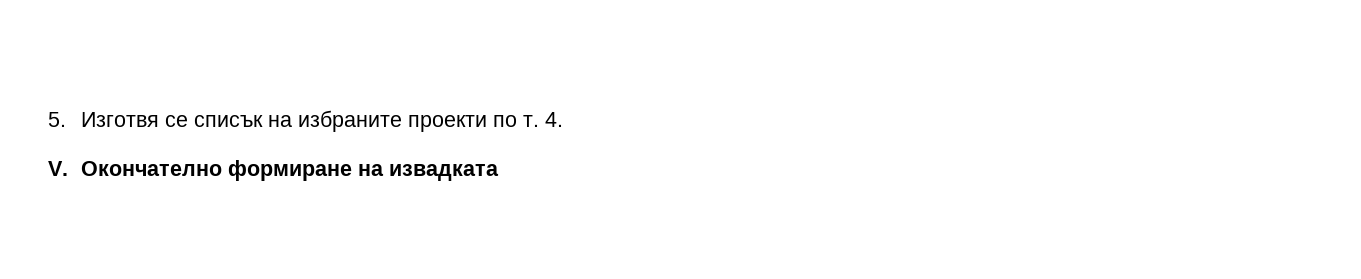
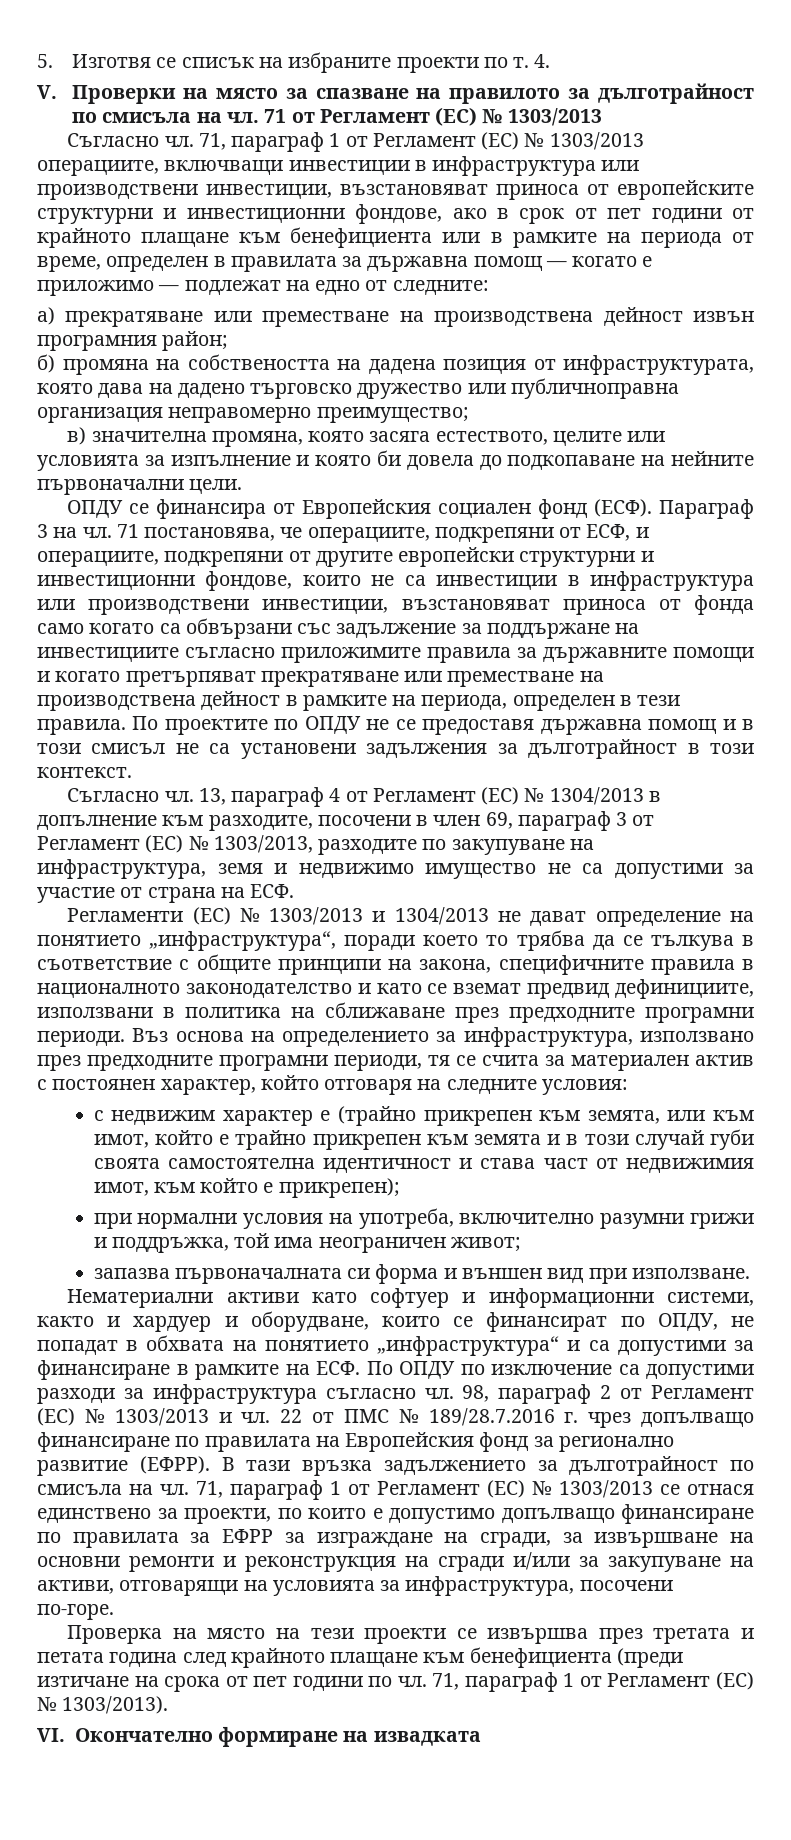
- V. Окончателно формиране на извадката
+ V. Проверки на място за спазване на правилото за дълготрайност по смисъла на чл. 71 от Регламент (ЕС) № 1303/2013
+ Съгласно чл. 71, параграф 1 от Регламент (ЕС) № 1303/2013 операциите, включващи инвестиции в инфраструктура или производствени инвестиции, възстановяват приноса от европейските структурни и инвестиционни фондове, ако в срок от пет години от крайното плащане към бенефициента или в рамките на периода от време, определен в правилата за държавна помощ — когато е приложимо — подлежат на едно от следните:
+ а) прекратяване или преместване на производствена дейност извън програмния район;
+ б) промяна на собствеността на дадена позиция от инфраструктурата, която дава на дадено търговско дружество или публичноправна организация неправомерно преимущество;
+ в) значителна промяна, която засяга естеството, целите или условията за изпълнение и която би довела до подкопаване на нейните първоначални цели.
+ ОПДУ се финансира от Европейския социален фонд (ЕСФ). Параграф 3 на чл. 71 постановява, че операциите, подкрепяни от ЕСФ, и операциите, подкрепяни от другите европейски структурни и инвестиционни фондове, които не са инвестиции в инфраструктура или производствени инвестиции, възстановяват приноса от фонда само когато са обвързани със задължение за поддържане на инвестициите съгласно приложимите правила за държавните помощи и когато претърпяват прекратяване или преместване на производствена дейност в рамките на периода, определен в тези правила. По проектите по ОПДУ не се предоставя държавна помощ и в този смисъл не са установени задължения за дълготрайност в този контекст.
+ Съгласно чл. 13, параграф 4 от Регламент (ЕС) № 1304/2013 в допълнение към разходите, посочени в член 69, параграф 3 от Регламент (ЕС) № 1303/2013, разходите по закупуване на инфраструктура, земя и недвижимо имущество не са допустими за участие от страна на ЕСФ.
+ Регламенти (ЕС) № 1303/2013 и 1304/2013 не дават определение на понятието „инфраструктура“, поради което то трябва да се тълкува в съответствие с общите принципи на закона, специфичните правила в националното законодателство и като се вземат предвид дефинициите, използвани в политика на сближаване през предходните програмни периоди. Въз основа на определението за инфраструктура, използвано през предходните програмни периоди, тя се счита за материален актив с постоянен характер, който отговаря на следните условия:
+ с недвижим характер е (трайно прикрепен към земята, или към имот, който е трайно прикрепен към земята и в този случай губи своята самостоятелна идентичност и става част от недвижимия имот, към който е прикрепен);
+ при нормални условия на употреба, включително разумни грижи и поддръжка, той има неограничен живот;
+ запазва първоначалната си форма и външен вид при използване.
+ Нематериални активи като софтуер и информационни системи, както и хардуер и оборудване, които се финансират по ОПДУ, не попадат в обхвата на понятието „инфраструктура“ и са допустими за финансиране в рамките на ЕСФ. По ОПДУ по изключение са допустими разходи за инфраструктура съгласно чл. 98, параграф 2 от Регламент (ЕС) № 1303/2013 и чл. 22 от ПМС № 189/28.7.2016 г. чрез допълващо финансиране по правилата на Европейския фонд за регионално развитие (ЕФРР). В тази връзка задължението за дълготрайност по смисъла на чл. 71, параграф 1 от Регламент (ЕС) № 1303/2013 се отнася единствено за проекти, по които е допустимо допълващо финансиране по правилата за ЕФРР за изграждане на сгради, за извършване на основни ремонти и реконструкция на сгради и/или за закупуване на активи, отговарящи на условията за инфраструктура, посочени по-горе.
+ Проверка на място на тези проекти се извършва през третата и петата година след крайното плащане към бенефициента (преди изтичане на срока от пет години по чл. 71, параграф 1 от Регламент (ЕС) № 1303/2013).
+ VI. Окончателно формиране на извадката

